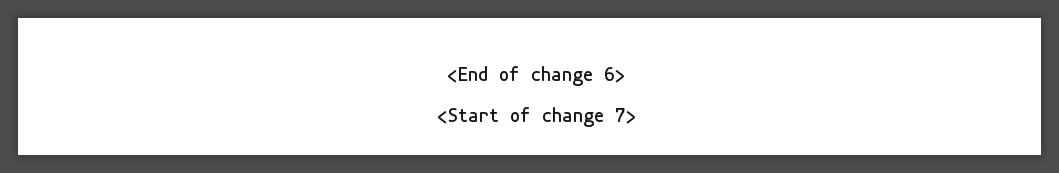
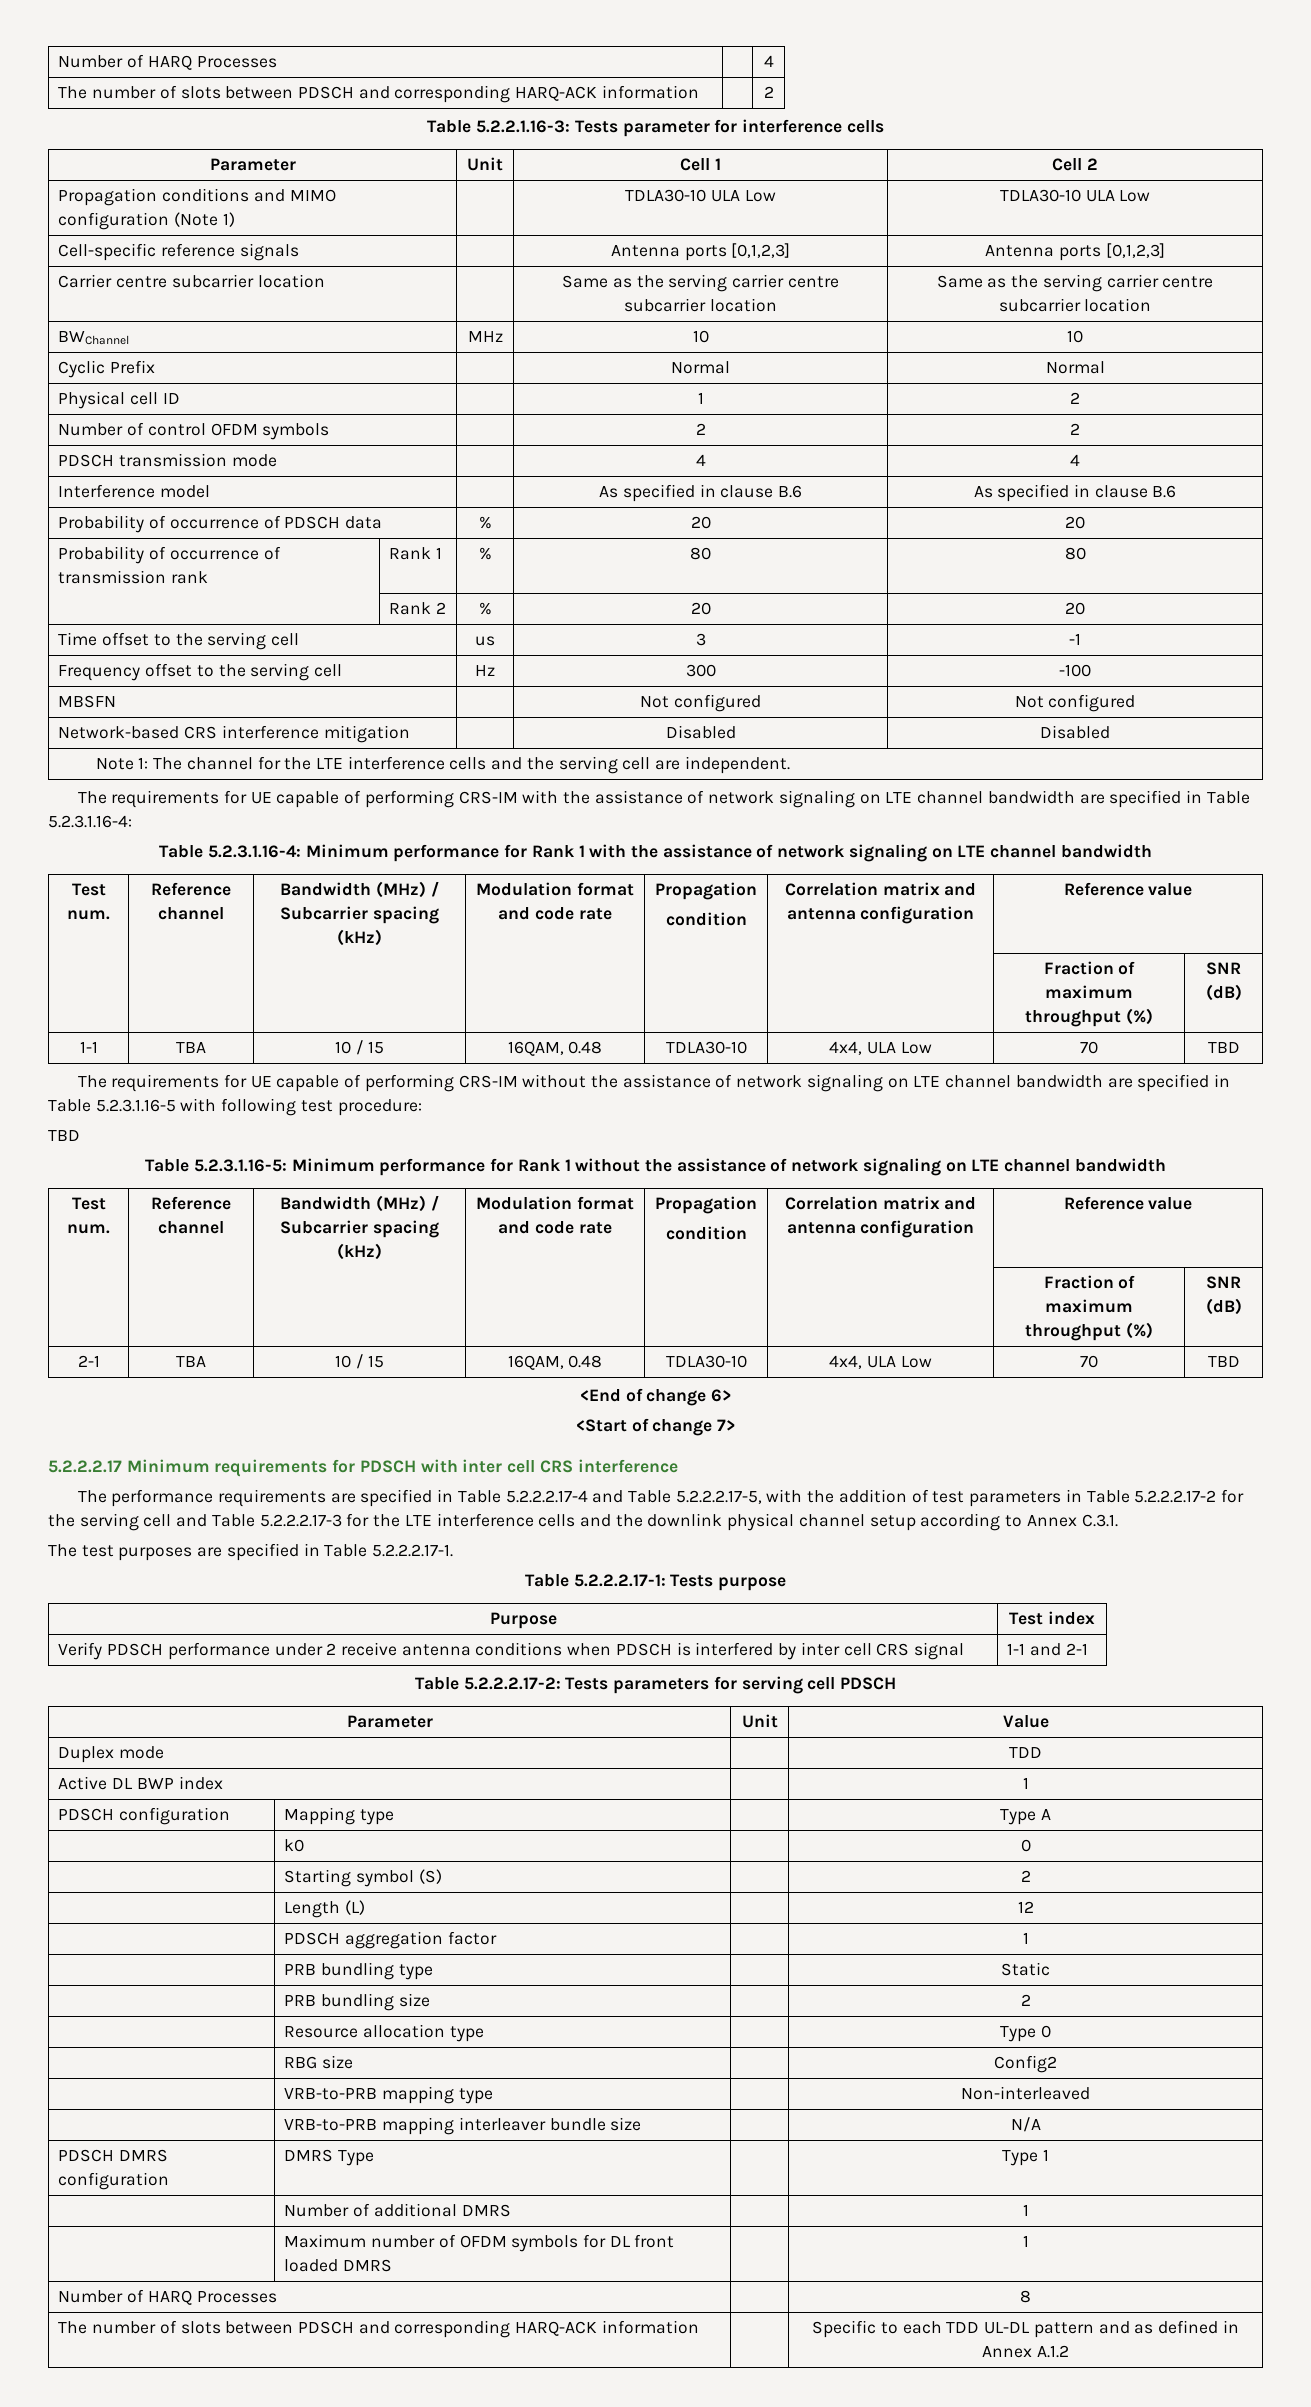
+ Number of HARQ Processes | | 4
+ The number of slots between PDSCH and corresponding HARQ-ACK information | | 2
+ Table 5.2.2.1.16-3: Tests parameter for interference cells
+ Parameter | Unit | Cell 1 | Cell 2
+ Propagation conditions and MIMO configuration (Note 1) | | TDLA30-10 ULA Low | TDLA30-10 ULA Low
+ Cell-specific reference signals | | Antenna ports [0,1,2,3] | Antenna ports [0,1,2,3]
+ Carrier centre subcarrier location | | Same as the serving carrier centre subcarrier location | Same as the serving carrier centre subcarrier location
+ BWChannel | MHz | 10 | 10
+ Cyclic Prefix | | Normal | Normal
+ Physical cell ID | | 1 | 2
+ Number of control OFDM symbols | | 2 | 2
+ PDSCH transmission mode | | 4 | 4
+ Interference model | | As specified in clause B.6 | As specified in clause B.6
+ Probability of occurrence of PDSCH data | % | 20 | 20
+ Probability of occurrence of transmission rank | Rank 1 | % | 80 | 80
+ | Rank 2 | % | 20 | 20
+ Time offset to the serving cell | us | 3 | -1
+ Frequency offset to the serving cell | Hz | 300 | -100
+ MBSFN | | Not configured | Not configured
+ Network-based CRS interference mitigation | | Disabled | Disabled
+ Note 1: The channel for the LTE interference cells and the serving cell are independent.
+ The requirements for UE capable of performing CRS-IM with the assistance of network signaling on LTE channel bandwidth are specified in Table 5.2.3.1.16-4:
+ Table 5.2.3.1.16-4: Minimum performance for Rank 1 with the assistance of network signaling on LTE channel bandwidth
+ Test num. | Reference channel | Bandwidth (MHz) / Subcarrier spacing (kHz) | Modulation format and code rate | Propagation
+ condition | Correlation matrix and antenna configuration | Reference value
+ | | | | | | Fraction of maximum throughput (%) | SNR (dB)
+ 1-1 | TBA | 10 / 15 | 16QAM, 0.48 | TDLA30-10 | 4x4, ULA Low | 70 | TBD
+ The requirements for UE capable of performing CRS-IM without the assistance of network signaling on LTE channel bandwidth are specified in Table 5.2.3.1.16-5 with following test procedure:
+ TBD
+ Table 5.2.3.1.16-5: Minimum performance for Rank 1 without the assistance of network signaling on LTE channel bandwidth
+ Test num. | Reference channel | Bandwidth (MHz) / Subcarrier spacing (kHz) | Modulation format and code rate | Propagation
+ condition | Correlation matrix and antenna configuration | Reference value
+ | | | | | | Fraction of maximum throughput (%) | SNR (dB)
+ 2-1 | TBA | 10 / 15 | 16QAM, 0.48 | TDLA30-10 | 4x4, ULA Low | 70 | TBD
+ 5.2.2.2.17 Minimum requirements for PDSCH with inter cell CRS interference
+ The performance requirements are specified in Table 5.2.2.2.17-4 and Table 5.2.2.2.17-5, with the addition of test parameters in Table 5.2.2.2.17-2 for the serving cell and Table 5.2.2.2.17-3 for the LTE interference cells and the downlink physical channel setup according to Annex C.3.1.
+ The test purposes are specified in Table 5.2.2.2.17-1.
+ Table 5.2.2.2.17-1: Tests purpose
+ Purpose | Test index
+ Verify PDSCH performance under 2 receive antenna conditions when PDSCH is interfered by inter cell CRS signal | 1-1 and 2-1
+ Table 5.2.2.2.17-2: Tests parameters for serving cell PDSCH
+ Parameter | Unit | Value
+ Duplex mode | | TDD
+ Active DL BWP index | | 1
+ PDSCH configuration | Mapping type | | Type A
+ | k0 | | 0
+ | Starting symbol (S) | | 2
+ | Length (L) | | 12
+ | PDSCH aggregation factor | | 1
+ | PRB bundling type | | Static
+ | PRB bundling size | | 2
+ | Resource allocation type | | Type 0
+ | RBG size | | Config2
+ | VRB-to-PRB mapping type | | Non-interleaved
+ | VRB-to-PRB mapping interleaver bundle size | | N/A
+ PDSCH DMRS configuration | DMRS Type | | Type 1
+ | Number of additional DMRS | | 1
+ | Maximum number of OFDM symbols for DL front loaded DMRS | | 1
+ Number of HARQ Processes | | 8
+ The number of slots between PDSCH and corresponding HARQ-ACK information | | Specific to each TDD UL-DL pattern and as defined in Annex A.1.2

